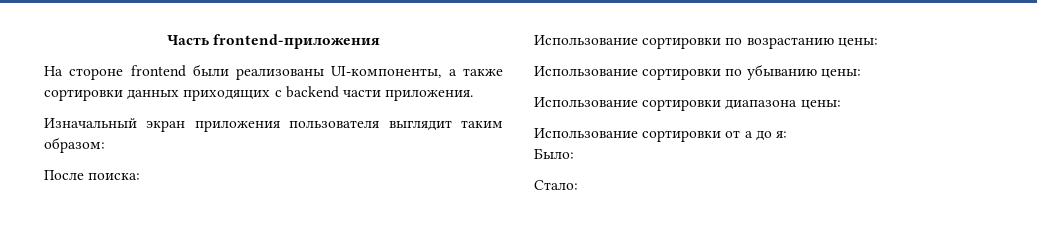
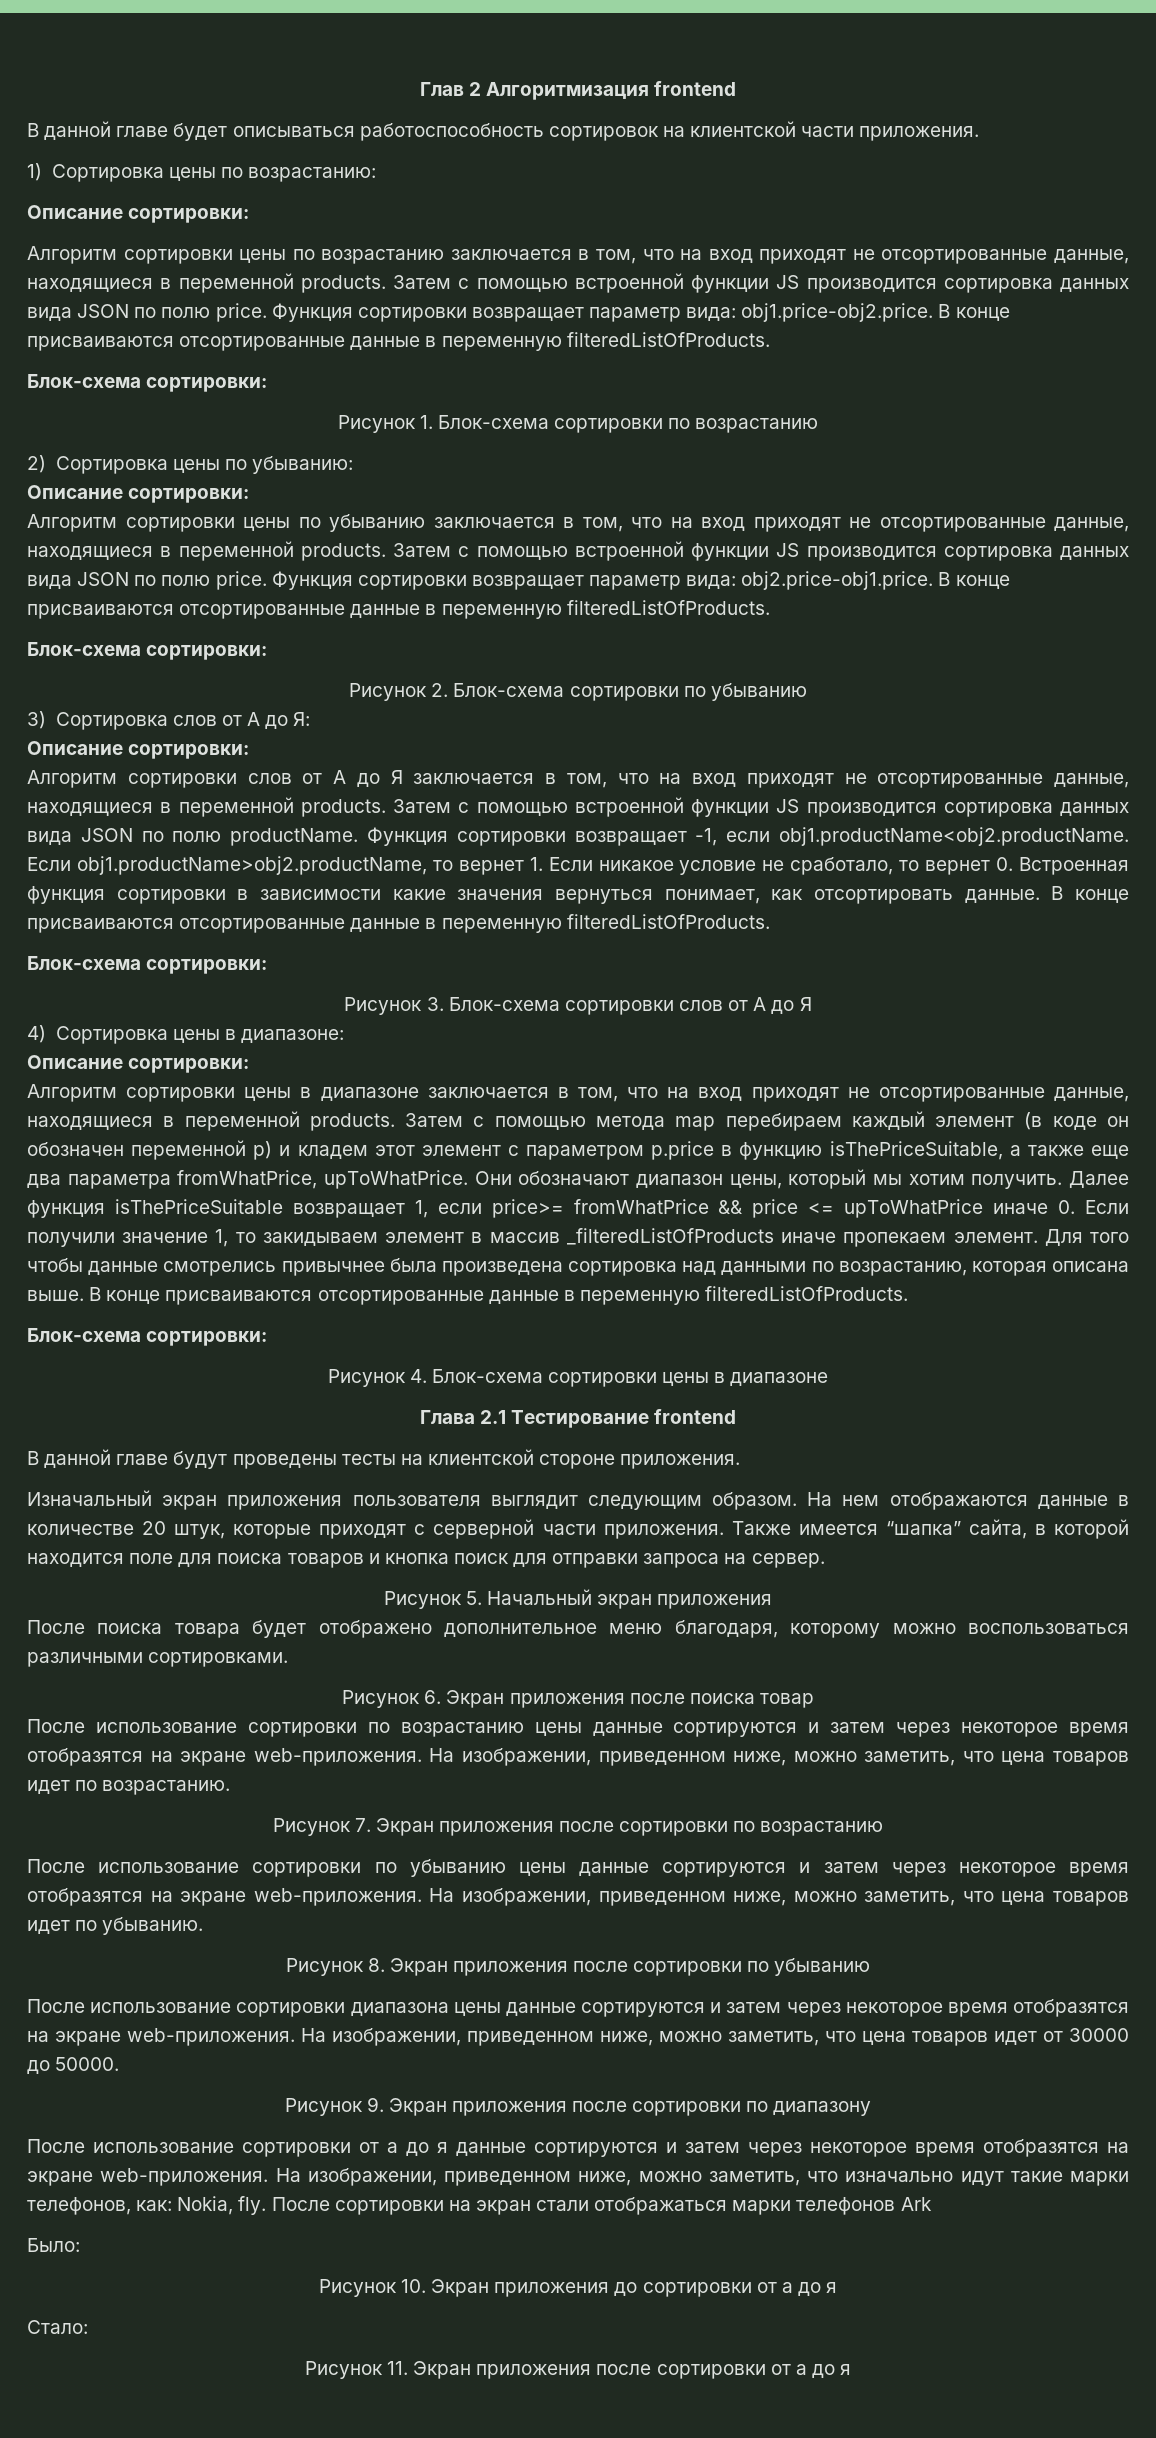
- Часть frontend-приложения
- На стороне frontend были реализованы UI-компоненты, а также сортировки данных приходящих с backend части приложения.
+ Глав 2 Алгоритмизация frontend
+ В данной главе будет описываться работоспособность сортировок на клиентской части приложения.
+ 1) Сортировка цены по возрастанию:
+ Описание сортировки:
+ Алгоритм сортировки цены по возрастанию заключается в том, что на вход приходят не отсортированные данные, находящиеся в переменной products. Затем с помощью встроенной функции JS производится сортировка данных вида JSON по полю price. Функция сортировки возвращает параметр вида: obj1.price-obj2.price. В конце присваиваются отсортированные данные в переменную filteredListOfProducts.
+ Блок-схема сортировки:
+ Рисунок 1. Блок-схема сортировки по возрастанию
+ 2) Сортировка цены по убыванию:
+ Описание сортировки:
+ Алгоритм сортировки цены по убыванию заключается в том, что на вход приходят не отсортированные данные, находящиеся в переменной products. Затем с помощью встроенной функции JS производится сортировка данных вида JSON по полю price. Функция сортировки возвращает параметр вида: obj2.price-obj1.price. В конце присваиваются отсортированные данные в переменную filteredListOfProducts.
+ Блок-схема сортировки:
+ Рисунок 2. Блок-схема сортировки по убыванию
+ 3) Сортировка слов от А до Я:
+ Описание сортировки:
+ Алгоритм сортировки слов от А до Я заключается в том, что на вход приходят не отсортированные данные, находящиеся в переменной products. Затем с помощью встроенной функции JS производится сортировка данных вида JSON по полю productName. Функция сортировки возвращает -1, если obj1.productName<obj2.productName. Если obj1.productName>obj2.productName, то вернет 1. Если никакое условие не сработало, то вернет 0. Встроенная функция сортировки в зависимости какие значения вернуться понимает, как отсортировать данные. В конце присваиваются отсортированные данные в переменную filteredListOfProducts.
+ Блок-схема сортировки:
+ Рисунок 3. Блок-схема сортировки слов от А до Я
+ 4) Сортировка цены в диапазоне:
+ Описание сортировки:
+ Алгоритм сортировки цены в диапазоне заключается в том, что на вход приходят не отсортированные данные, находящиеся в переменной products. Затем с помощью метода map перебираем каждый элемент (в коде он обозначен переменной p) и кладем этот элемент с параметром p.price в функцию isThePriceSuitable, а также еще два параметра fromWhatPrice, upToWhatPrice. Они обозначают диапазон цены, который мы хотим получить. Далее функция isThePriceSuitable возвращает 1, если price>= fromWhatPrice && price <= upToWhatPrice иначе 0. Если получили значение 1, то закидываем элемент в массив _filteredListOfProducts иначе пропекаем элемент. Для того чтобы данные смотрелись привычнее была произведена сортировка над данными по возрастанию, которая описана выше. В конце присваиваются отсортированные данные в переменную filteredListOfProducts.
+ Блок-схема сортировки:
+ Рисунок 4. Блок-схема сортировки цены в диапазоне
+ Глава 2.1 Тестирование frontend
+ В данной главе будут проведены тесты на клиентской стороне приложения.
- Изначальный экран приложения пользователя выглядит таким образом:
- После поиска:
- Использование сортировки по возрастанию цены:
- Использование сортировки по убыванию цены:
- Использование сортировки диапазона цены:
- Использование сортировки от a до я:
+ Изначальный экран приложения пользователя выглядит следующим образом. На нем отображаются данные в количестве 20 штук, которые приходят с серверной части приложения. Также имеется “шапка” сайта, в которой находится поле для поиска товаров и кнопка поиск для отправки запроса на сервер.
+ Рисунок 5. Начальный экран приложения
+ После поиска товара будет отображено дополнительное меню благодаря, которому можно воспользоваться различными сортировками.
+ Рисунок 6. Экран приложения после поиска товар
+ После использование сортировки по возрастанию цены данные сортируются и затем через некоторое время отобразятся на экране web-приложения. На изображении, приведенном ниже, можно заметить, что цена товаров идет по возрастанию.
+ Рисунок 7. Экран приложения после сортировки по возрастанию
+ После использование сортировки по убыванию цены данные сортируются и затем через некоторое время отобразятся на экране web-приложения. На изображении, приведенном ниже, можно заметить, что цена товаров идет по убыванию.
+ Рисунок 8. Экран приложения после сортировки по убыванию
+ После использование сортировки диапазона цены данные сортируются и затем через некоторое время отобразятся на экране web-приложения. На изображении, приведенном ниже, можно заметить, что цена товаров идет от 30000 до 50000.
+ Рисунок 9. Экран приложения после сортировки по диапазону
+ После использование сортировки от a до я данные сортируются и затем через некоторое время отобразятся на экране web-приложения. На изображении, приведенном ниже, можно заметить, что изначально идут такие марки телефонов, как: Nokia, fly. После сортировки на экран стали отображаться марки телефонов Ark
  Было:
+ Рисунок 10. Экран приложения до сортировки от а до я
  Стало:
+ Рисунок 11. Экран приложения после сортировки от а до я

